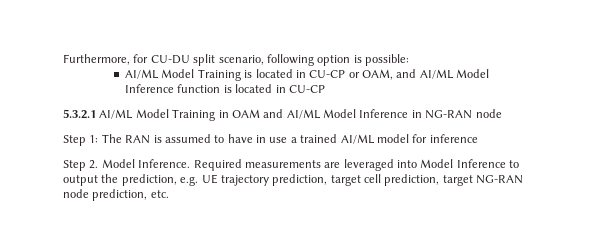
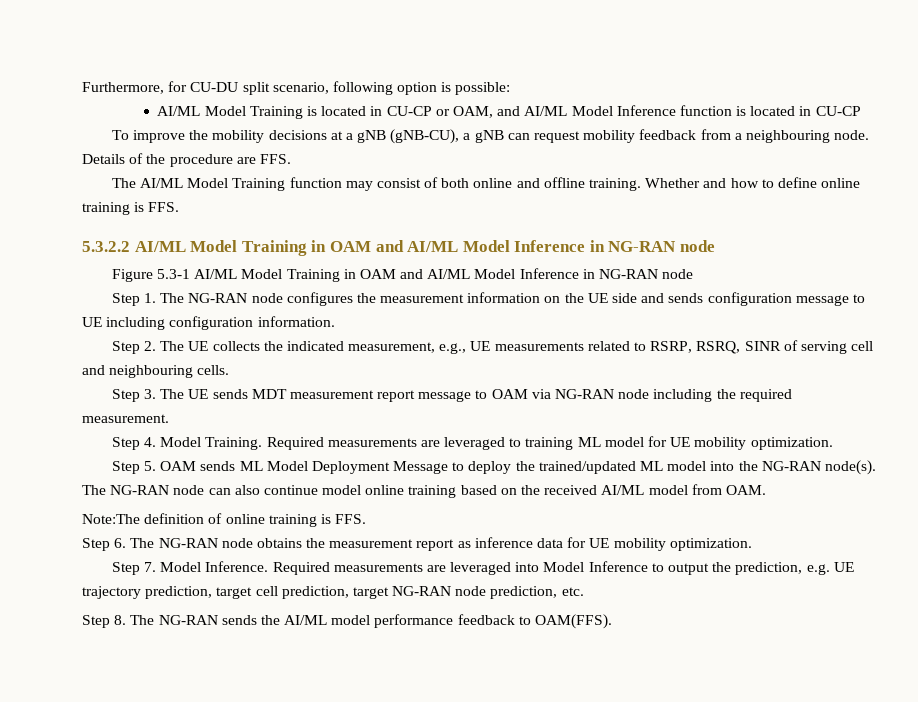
- 5.3.2.1 AI/ML Model Training in OAM and AI/ML Model Inference in NG-RAN node
+ To improve the mobility decisions at a gNB (gNB-CU), a gNB can request mobility feedback from a neighbouring node. Details of the procedure are FFS.
+ The AI/ML Model Training function may consist of both online and offline training. Whether and how to define online training is FFS.
+ 5.3.2.2 AI/ML Model Training in OAM and AI/ML Model Inference in NG-RAN node
+ Figure 5.3-1 AI/ML Model Training in OAM and AI/ML Model Inference in NG-RAN node
- Step 1: The RAN is assumed to have in use a trained AI/ML model for inference
- Step 2. Model Inference.
+ Step 1. The NG-RAN node configures the measurement information on the UE side and sends configuration message to UE including configuration information.
+ Step 2. The UE collects the indicated measurement, e.g., UE measurements related to RSRP, RSRQ, SINR of serving cell and neighbouring cells.
+ Step 3. The UE sends MDT measurement report message to OAM via NG-RAN node including the required measurement.
+ Step 4. Model Training. Required measurements are leveraged to training ML model for UE mobility optimization.
+ Step 5. OAM sends ML Model Deployment Message to deploy the trained/updated ML model into the NG-RAN node(s). The NG-RAN node can also continue model online training based on the received AI/ML model from OAM.
+ Note:The definition of online training is FFS.
+ Step 6. The NG-RAN node obtains the measurement report as inference data for UE mobility optimization.
+ Step 7. Model Inference.
+ Step 8. The NG-RAN sends the AI/ML model performance feedback to OAM(FFS).

